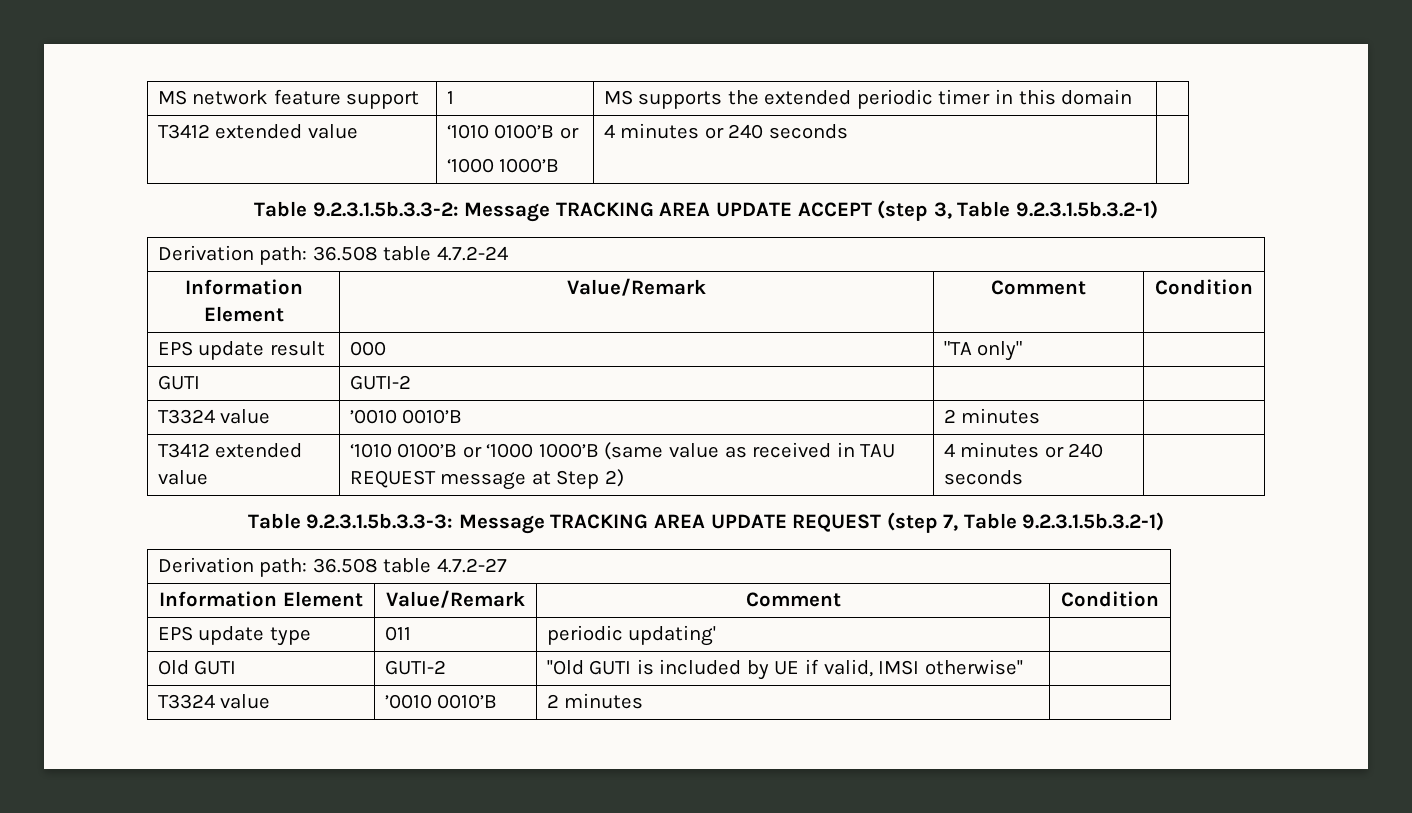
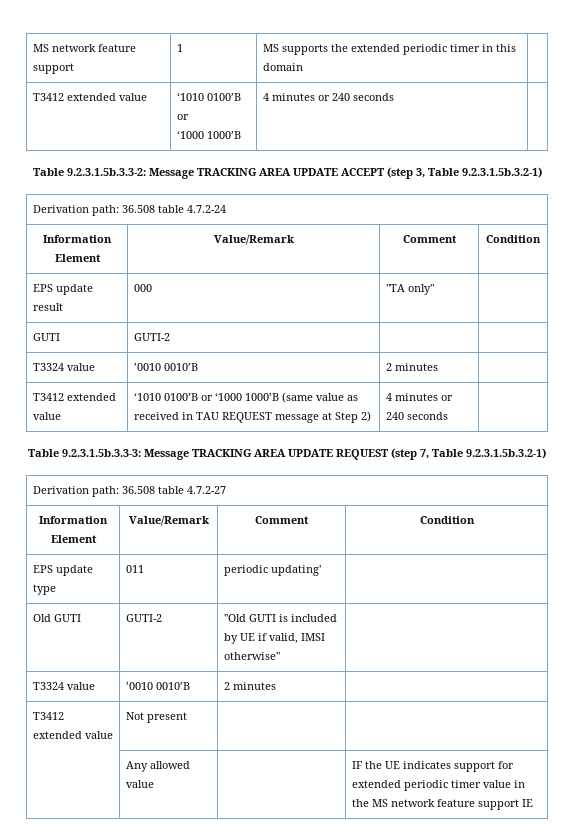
+ T3412 extended value | Not present | |
+ | Any allowed value | | IF the UE indicates support for extended periodic timer value in the MS network feature support IE

